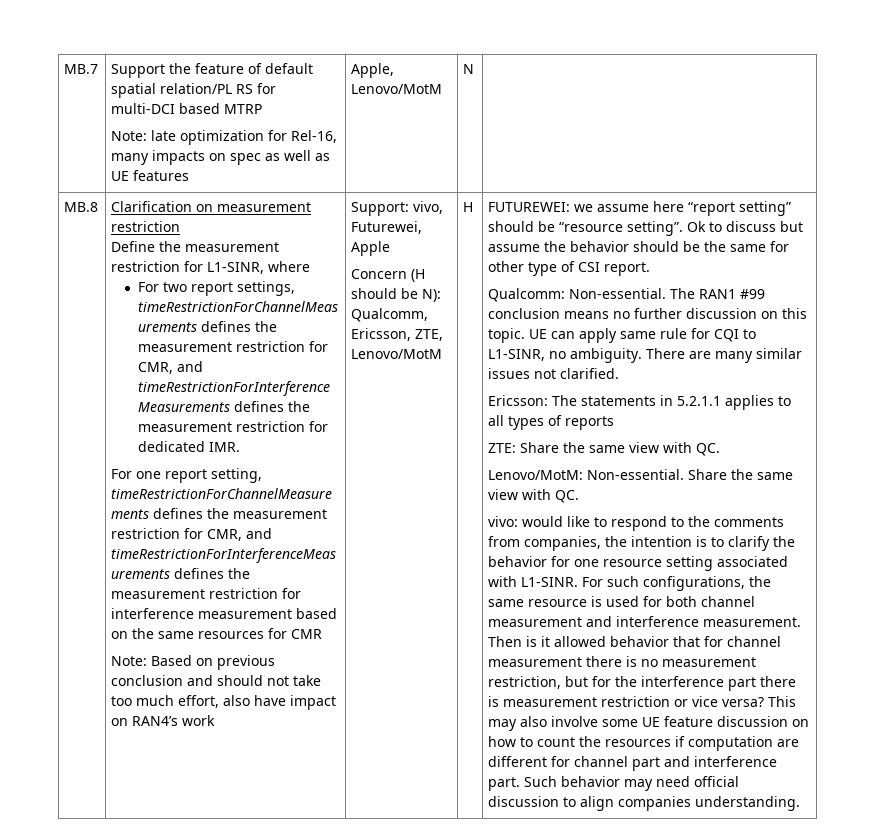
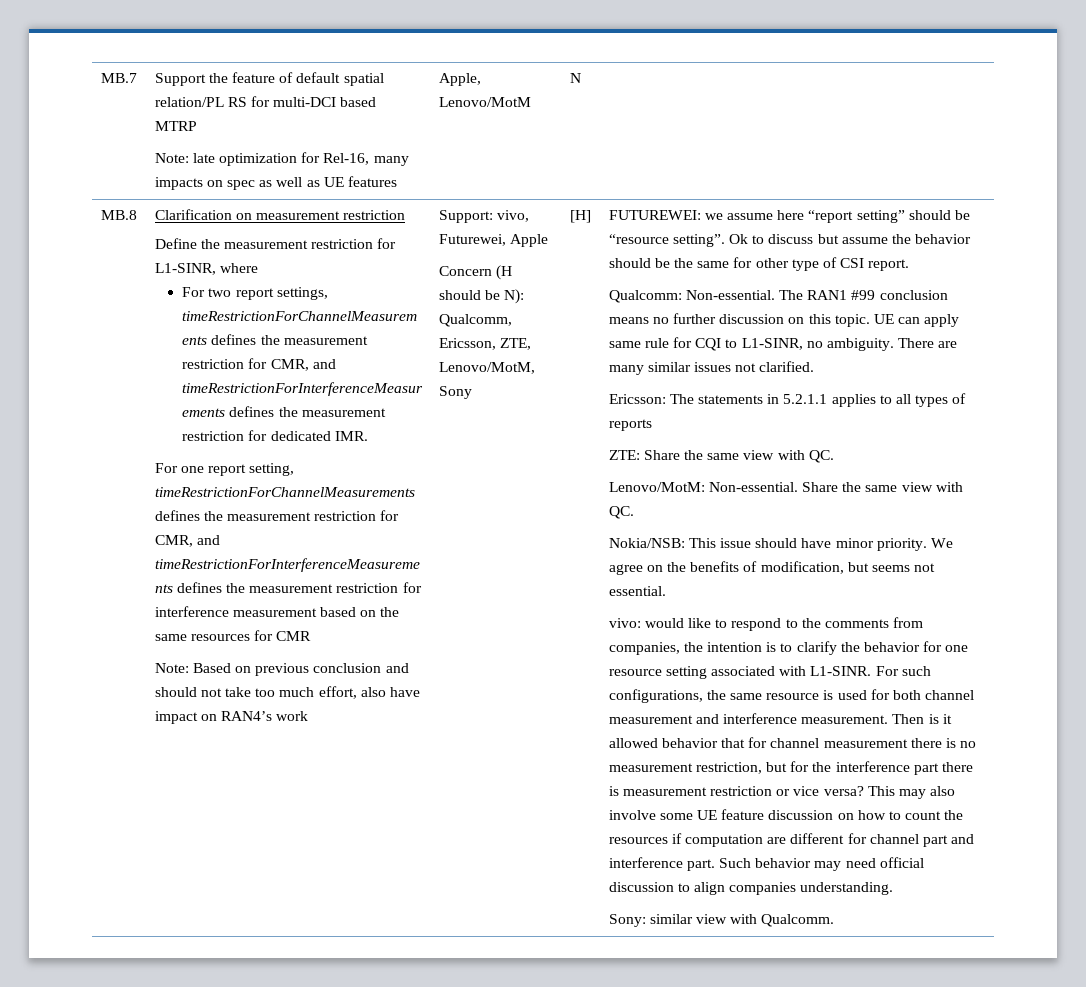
- Concern (H should be N): Qualcomm, Ericsson, ZTE, Lenovo/MotM | H
+ Concern (H should be N): Qualcomm, Ericsson, ZTE, Lenovo/MotM, Sony | [H]
+ Nokia/NSB: This issue should have minor priority. We agree on the benefits of modification, but seems not essential.
+ Sony: similar view with Qualcomm.

